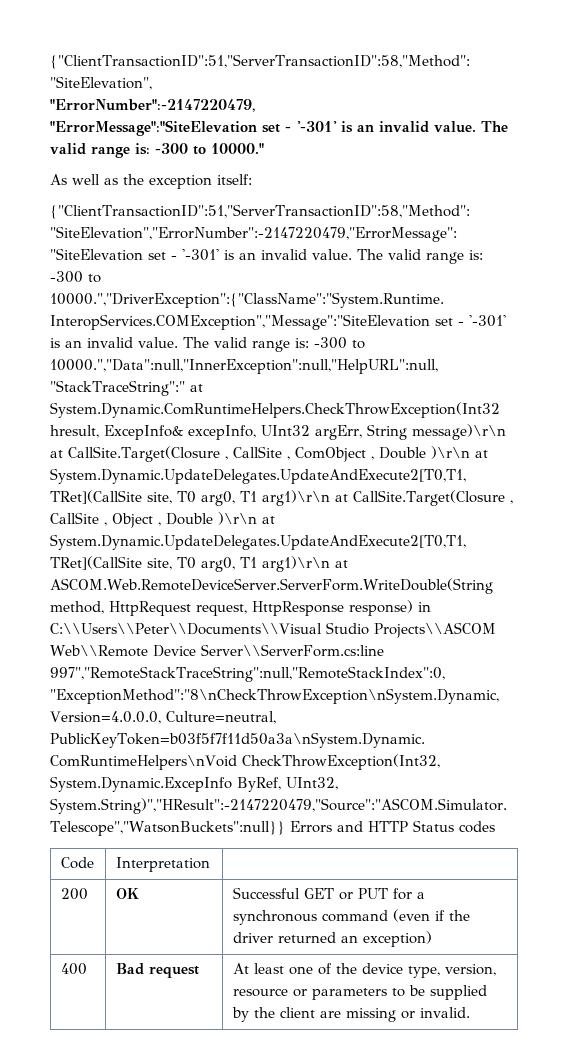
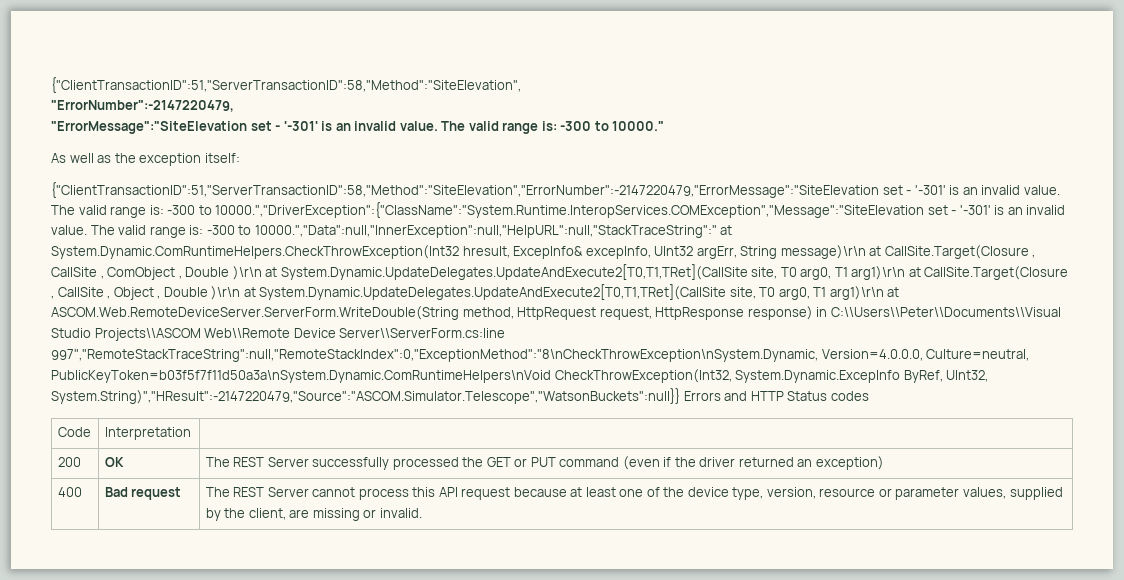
- 200 | OK | Successful GET or PUT for a synchronous command (even if the driver returned an exception)
+ 200 | OK | The REST Server successfully processed the GET or PUT command (even if the driver returned an exception)
- 400 | Bad request | At least one of the device type, version, resource or parameters to be supplied by the client are missing or invalid.
+ 400 | Bad request | The REST Server cannot process this API request because at least one of the device type, version, resource or parameter values, supplied by the client, are missing or invalid.

